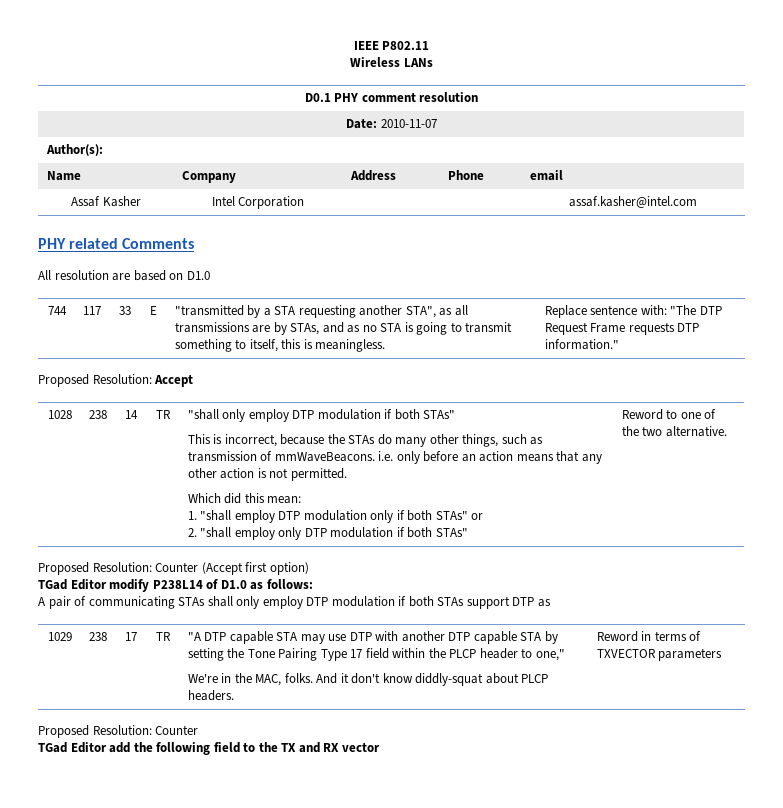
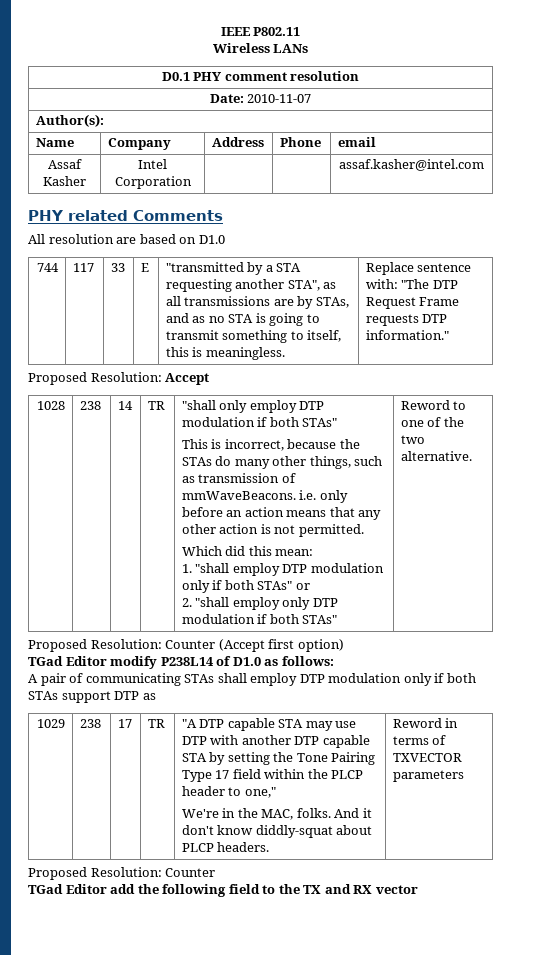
- A pair of communicating STAs shall only employ DTP modulation if both STAs support DTP as
+ A pair of communicating STAs shall employ DTP modulation only if both STAs support DTP as

